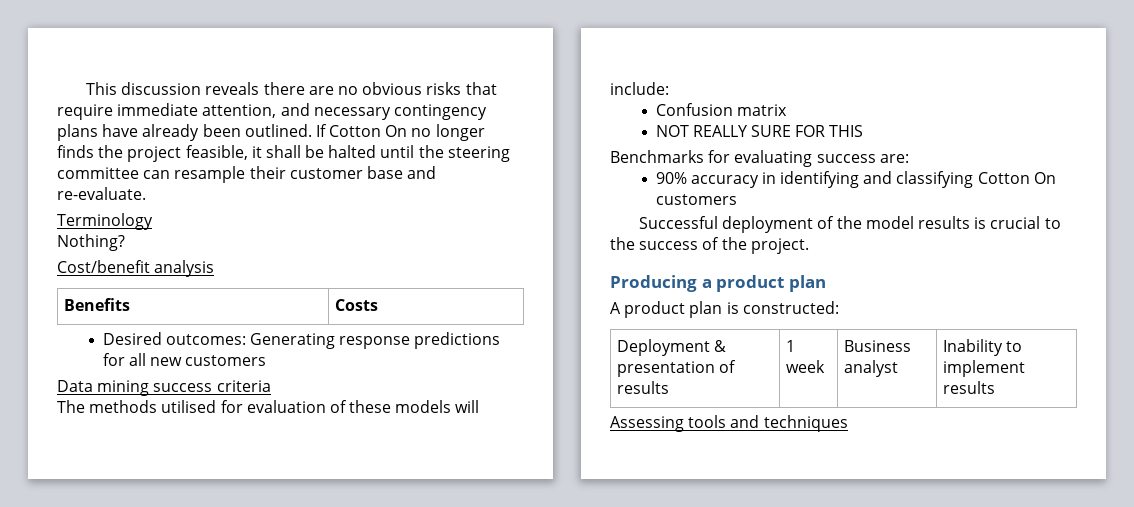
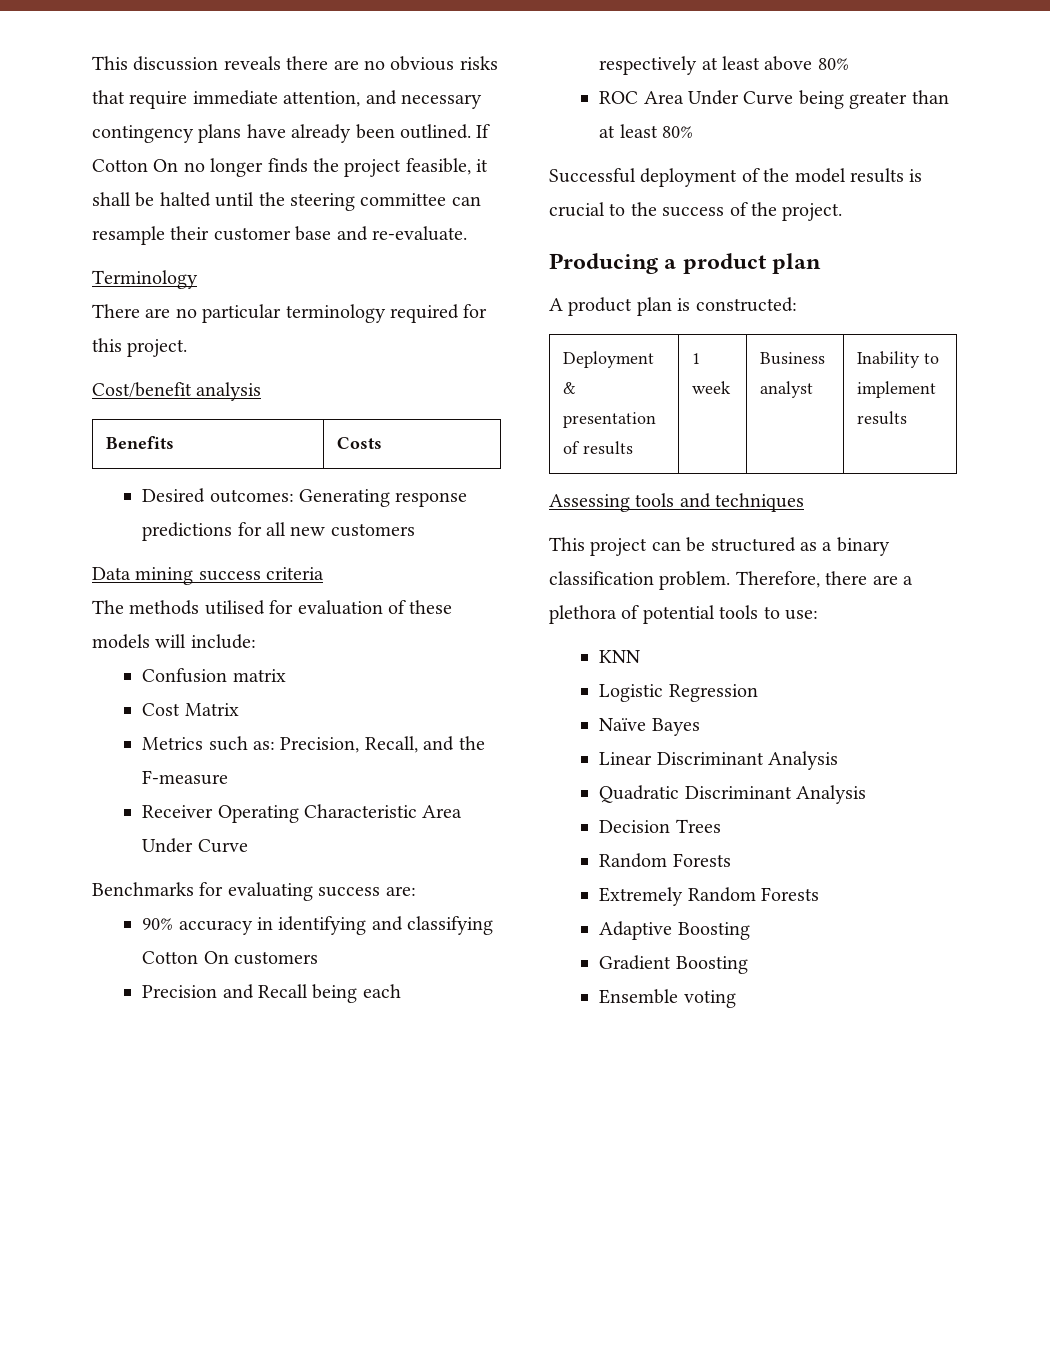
- Nothing?
+ There are no particular terminology required for this project.
- NOT REALLY SURE FOR THIS
+ Cost Matrix
+ Metrics such as: Precision, Recall, and the F-measure
+ Receiver Operating Characteristic Area Under Curve
+ Precision and Recall being each respectively at least above 80%
+ ROC Area Under Curve being greater than at least 80%
+ This project can be structured as a binary classification problem. Therefore, there are a plethora of potential tools to use:
+ KNN
+ Logistic Regression
+ Naïve Bayes
+ Linear Discriminant Analysis
+ Quadratic Discriminant Analysis
+ Decision Trees
+ Random Forests
+ Extremely Random Forests
+ Adaptive Boosting
+ Gradient Boosting
+ Ensemble voting

